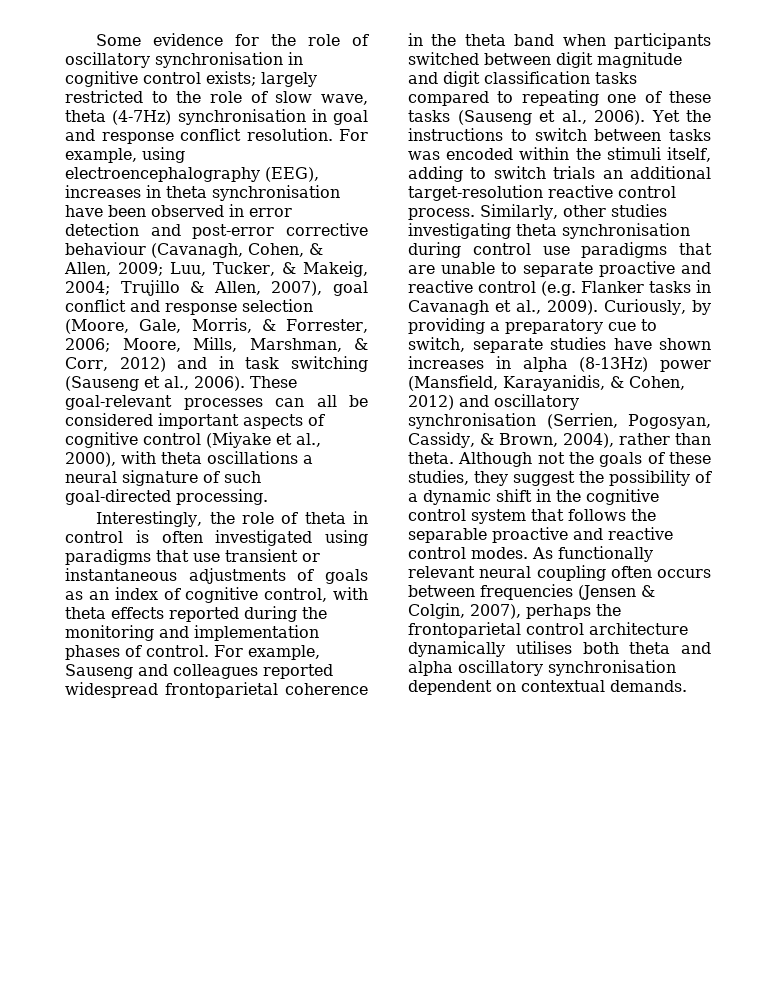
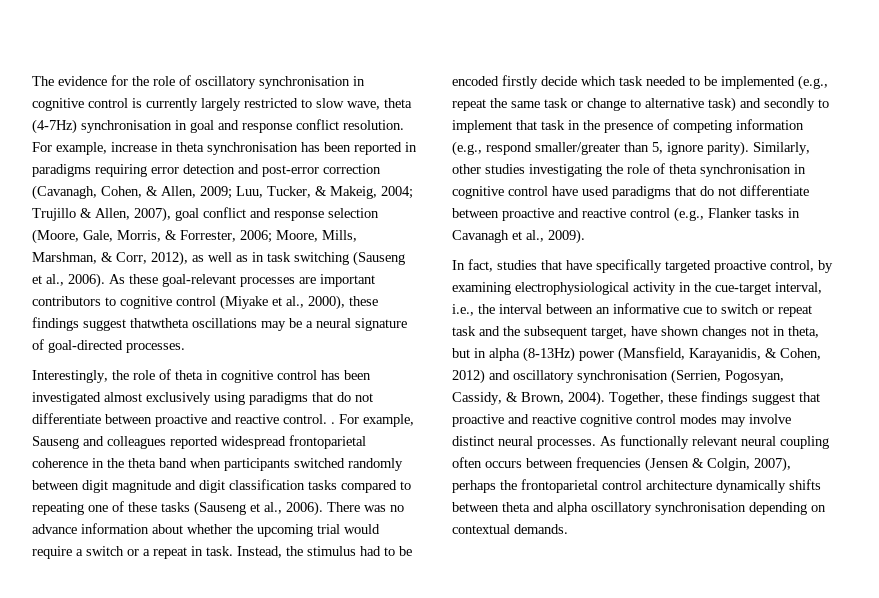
- Some evidence for the role of oscillatory synchronisation in cognitive control exists; largely restricted to the role of slow wave, theta (4-7Hz) synchronisation in goal and response conflict resolution.
+ The evidence for the role of oscillatory synchronisation in cognitive control is currently largely restricted to slow wave, theta (4-7Hz) synchronisation in goal and response conflict resolution.
- For example, using electroencephalography (EEG), increases in theta synchronisation have been observed in error detection and post-error corrective behaviour (Cavanagh, Cohen, & Allen, 2009; Luu, Tucker, & Makeig, 2004; Trujillo & Allen, 2007), goal conflict and response selection (Moore, Gale, Morris, & Forrester, 2006; Moore, Mills, Marshman, & Corr, 2012) and in task switching (Sauseng et al., 2006).
+ For example, increase in theta synchronisation has been reported in paradigms requiring error detection and post-error correction (Cavanagh, Cohen, & Allen, 2009; Luu, Tucker, & Makeig, 2004; Trujillo & Allen, 2007), goal conflict and response selection (Moore, Gale, Morris, & Forrester, 2006; Moore, Mills, Marshman, & Corr, 2012), as well as in task switching (Sauseng et al., 2006).
- These goal-relevant processes can all be considered important aspects of cognitive control (Miyake et al., 2000), with theta oscillations a neural signature of such goal-directed processing.
+ As these goal-relevant processes are important contributors to cognitive control (Miyake et al., 2000), these findings suggest thatwtheta oscillations may be a neural signature of goal-directed processes.
- Interestingly, the role of theta in control is often investigated using paradigms that use transient or instantaneous adjustments of goals as an index of cognitive control, with theta effects reported during the monitoring and implementation phases of control.
+ Interestingly, the role of theta in cognitive control has been investigated almost exclusively using paradigms that do not differentiate between proactive and reactive control. .
- For example, Sauseng and colleagues reported widespread frontoparietal coherence in the theta band when participants switched between digit magnitude and digit classification tasks compared to repeating one of these tasks (Sauseng et al., 2006).
+ For example, Sauseng and colleagues reported widespread frontoparietal coherence in the theta band when participants switched randomly between digit magnitude and digit classification tasks compared to repeating one of these tasks (Sauseng et al., 2006).
- Yet the instructions to switch between tasks was encoded within the stimuli itself, adding to switch trials an additional target-resolution reactive control process. Similarly, other studies investigating theta synchronisation during control use paradigms that are unable to separate proactive and reactive control (e.g. Flanker tasks in Cavanagh et al., 2009). Curiously, by providing a preparatory cue to switch, separate studies have shown increases in alpha (8-13Hz) power (Mansfield, Karayanidis, & Cohen, 2012) and oscillatory synchronisation (Serrien, Pogosyan, Cassidy, & Brown, 2004), rather than theta. Although not the goals of these studies, they suggest the possibility of a dynamic shift in the cognitive control system that follows the separable proactive and reactive control modes.
+ There was no advance information about whether the upcoming trial would require a switch or a repeat in task. Instead, the stimulus had to be encoded firstly decide which task needed to be implemented (e.g., repeat the same task or change to alternative task) and secondly to implement that task in the presence of competing information (e.g., respond smaller/greater than 5, ignore parity). Similarly, other studies investigating the role of theta synchronisation in cognitive control have used paradigms that do not differentiate between proactive and reactive control (e.g., Flanker tasks in Cavanagh et al., 2009).
+ In fact, studies that have specifically targeted proactive control, by examining electrophysiological activity in the cue-target interval, i.e., the interval between an informative cue to switch or repeat task and the subsequent target, have shown changes not in theta, but in alpha (8-13Hz) power (Mansfield, Karayanidis, & Cohen, 2012) and oscillatory synchronisation (Serrien, Pogosyan, Cassidy, & Brown, 2004). Together, these findings suggest that proactive and reactive cognitive control modes may involve distinct neural processes.
- As functionally relevant neural coupling often occurs between frequencies (Jensen & Colgin, 2007), perhaps the frontoparietal control architecture dynamically utilises both theta and alpha oscillatory synchronisation dependent on contextual demands.
+ As functionally relevant neural coupling often occurs between frequencies (Jensen & Colgin, 2007), perhaps the frontoparietal control architecture dynamically shifts between theta and alpha oscillatory synchronisation depending on contextual demands.

